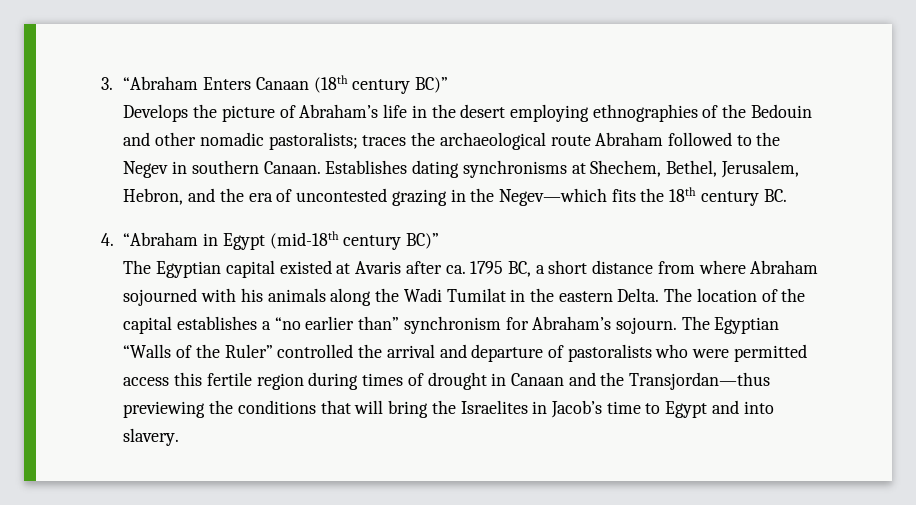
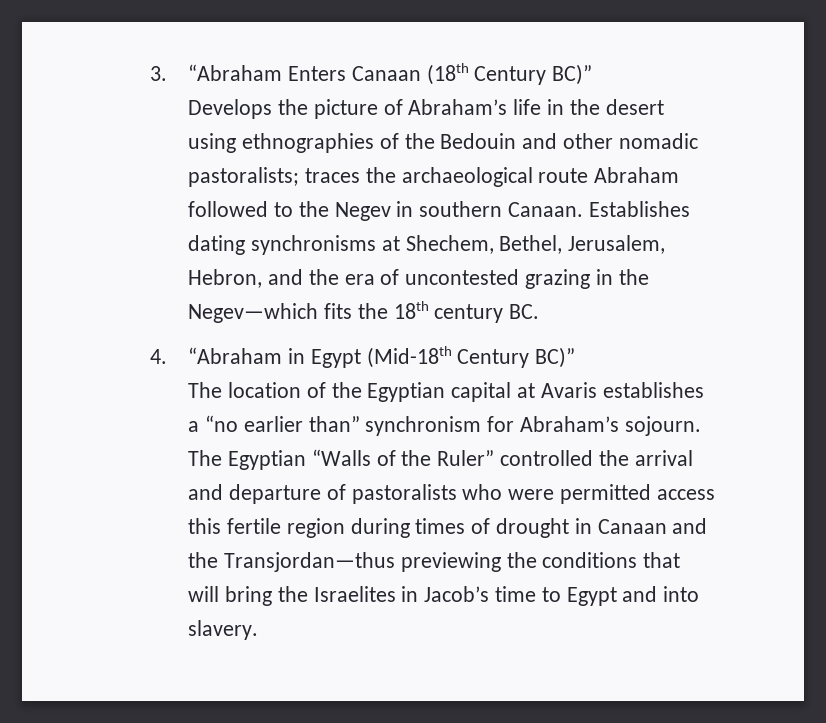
- 3. “Abraham Enters Canaan (18th century BC)”
+ 3. “Abraham Enters Canaan (18th Century BC)”
- Develops the picture of Abraham’s life in the desert employing ethnographies of the Bedouin and other nomadic pastoralists; traces the archaeological route Abraham followed to the Negev in southern Canaan.
+ Develops the picture of Abraham’s life in the desert using ethnographies of the Bedouin and other nomadic pastoralists; traces the archaeological route Abraham followed to the Negev in southern Canaan.
- 4. “Abraham in Egypt (mid-18th century BC)”
+ 4. “Abraham in Egypt (Mid-18th Century BC)”
- The Egyptian capital existed at Avaris after ca. 1795 BC, a short distance from where Abraham sojourned with his animals along the Wadi Tumilat in the eastern Delta. The location of the capital establishes a “no earlier than” synchronism for Abraham’s sojourn.
+ The location of the Egyptian capital at Avaris establishes a “no earlier than” synchronism for Abraham’s sojourn.

